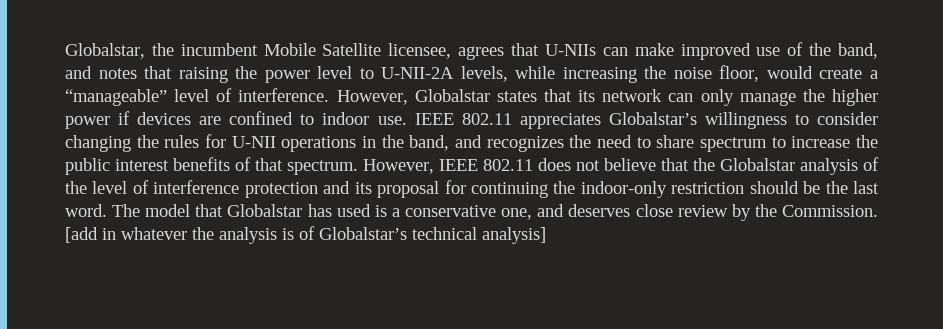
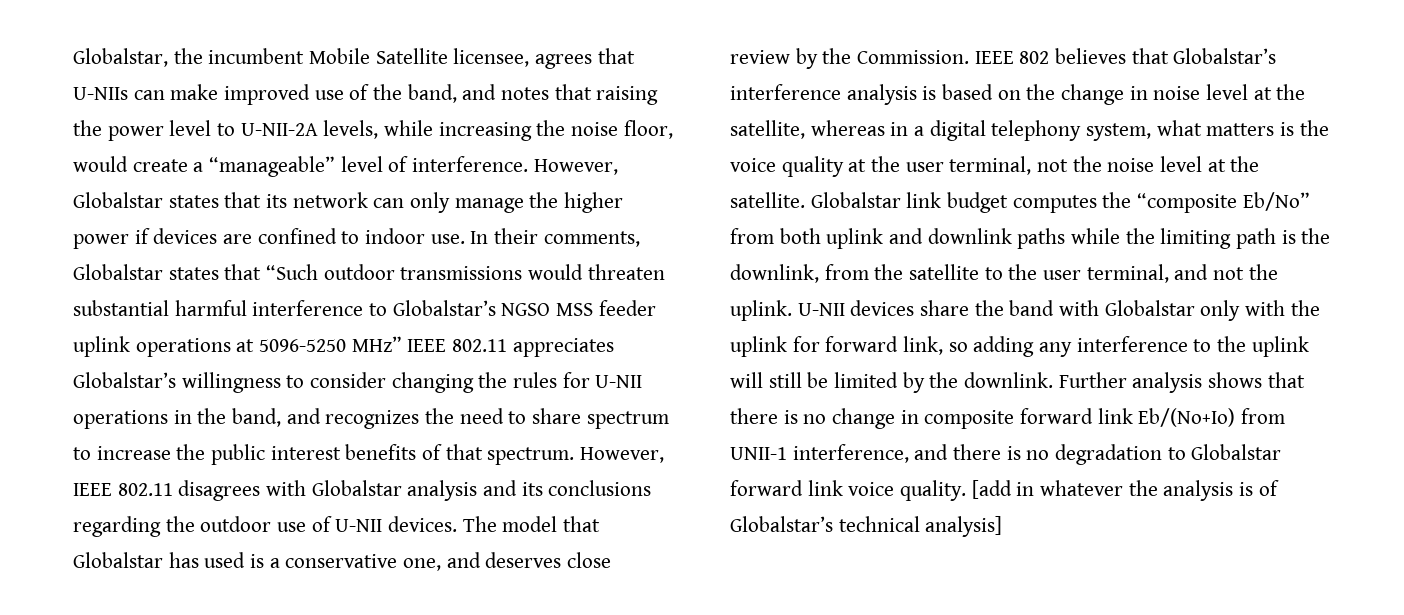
- IEEE 802.11 appreciates Globalstar’s willingness to consider changing the rules for U-NII operations in the band, and recognizes the need to share spectrum to increase the public interest benefits of that spectrum.
+ In their comments, Globalstar states that “Such outdoor transmissions would threaten substantial harmful interference to Globalstar’s NGSO MSS feeder uplink operations at 5096-5250 MHz” IEEE 802.11 appreciates Globalstar’s willingness to consider changing the rules for U-NII operations in the band, and recognizes the need to share spectrum to increase the public interest benefits of that spectrum.
- However, IEEE 802.11 does not believe that the Globalstar analysis of the level of interference protection and its proposal for continuing the indoor-only restriction should be the last word.
+ However, IEEE 802.11 disagrees with Globalstar analysis and its conclusions regarding the outdoor use of U-NII devices.
+ IEEE 802 believes that Globalstar’s interference analysis is based on the change in noise level at the satellite, whereas in a digital telephony system, what matters is the voice quality at the user terminal, not the noise level at the satellite. Globalstar link budget computes the “composite Eb/No” from both uplink and downlink paths while the limiting path is the downlink, from the satellite to the user terminal, and not the uplink. U-NII devices share the band with Globalstar only with the uplink for forward link, so adding any interference to the uplink will still be limited by the downlink. Further analysis shows that there is no change in composite forward link Eb/(No+Io) from UNII-1 interference, and there is no degradation to Globalstar forward link voice quality.

